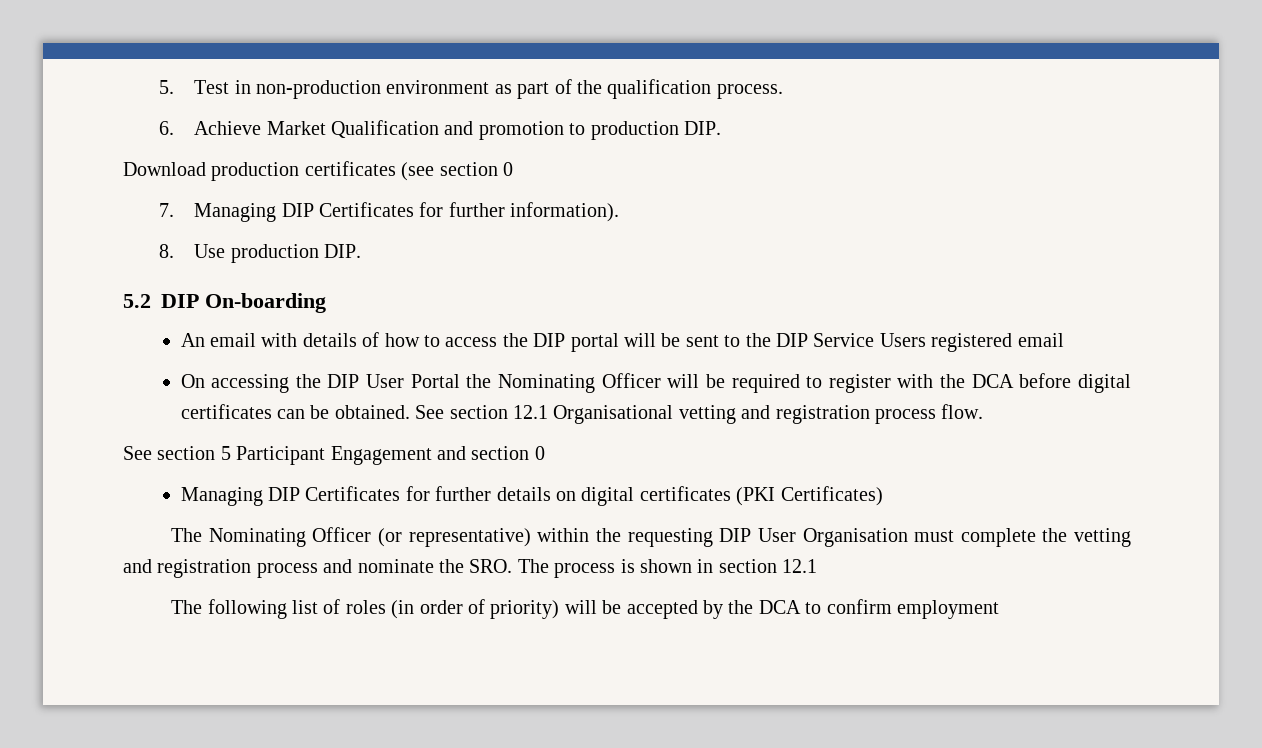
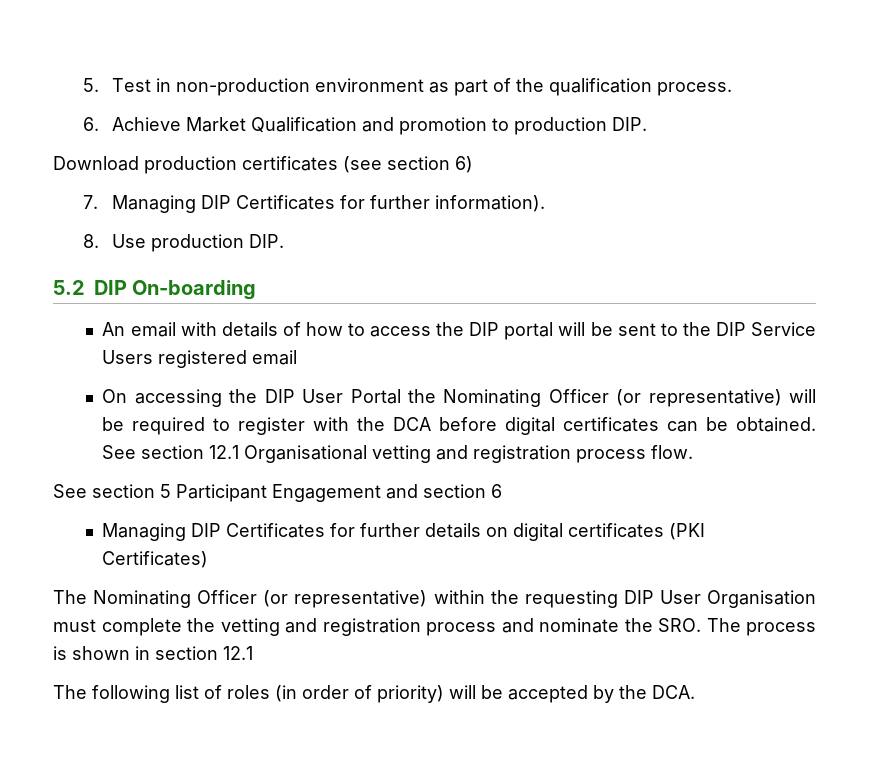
- Download production certificates (see section 0
+ Download production certificates (see section 6)
- On accessing the DIP User Portal the Nominating Officer will be required to register with the DCA before digital certificates can be obtained.
+ On accessing the DIP User Portal the Nominating Officer (or representative) will be required to register with the DCA before digital certificates can be obtained.
- See section 5 Participant Engagement and section 0
+ See section 5 Participant Engagement and section 6
- The following list of roles (in order of priority) will be accepted by the DCA to confirm employment
+ The following list of roles (in order of priority) will be accepted by the DCA.

